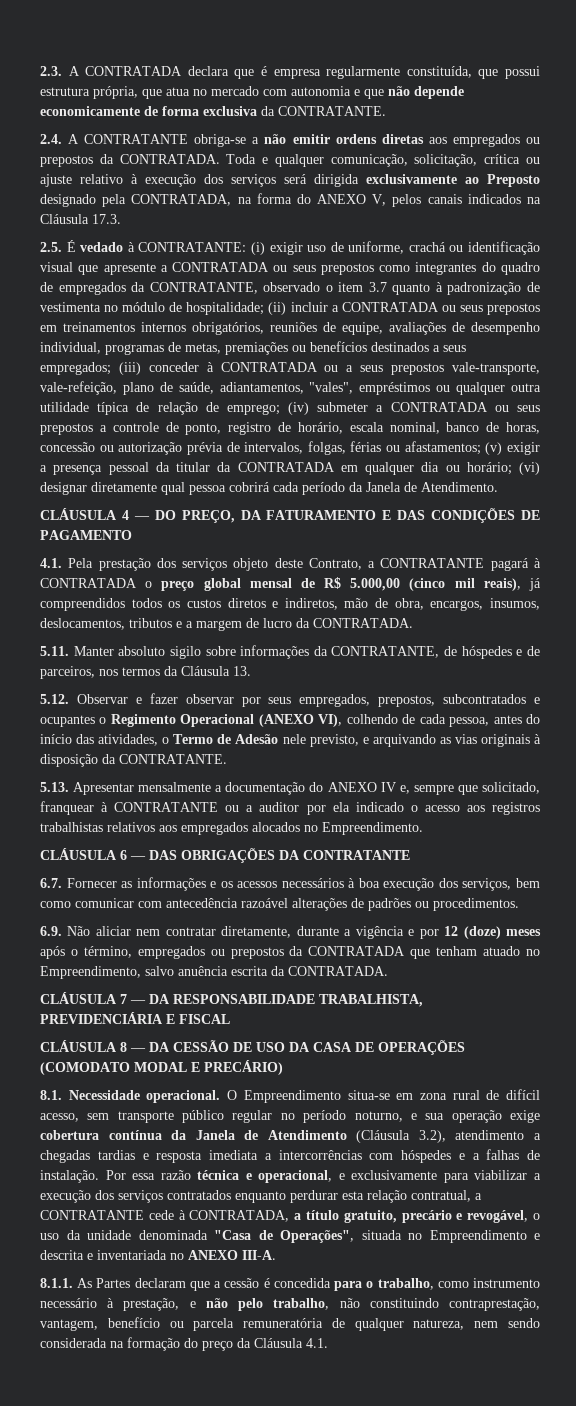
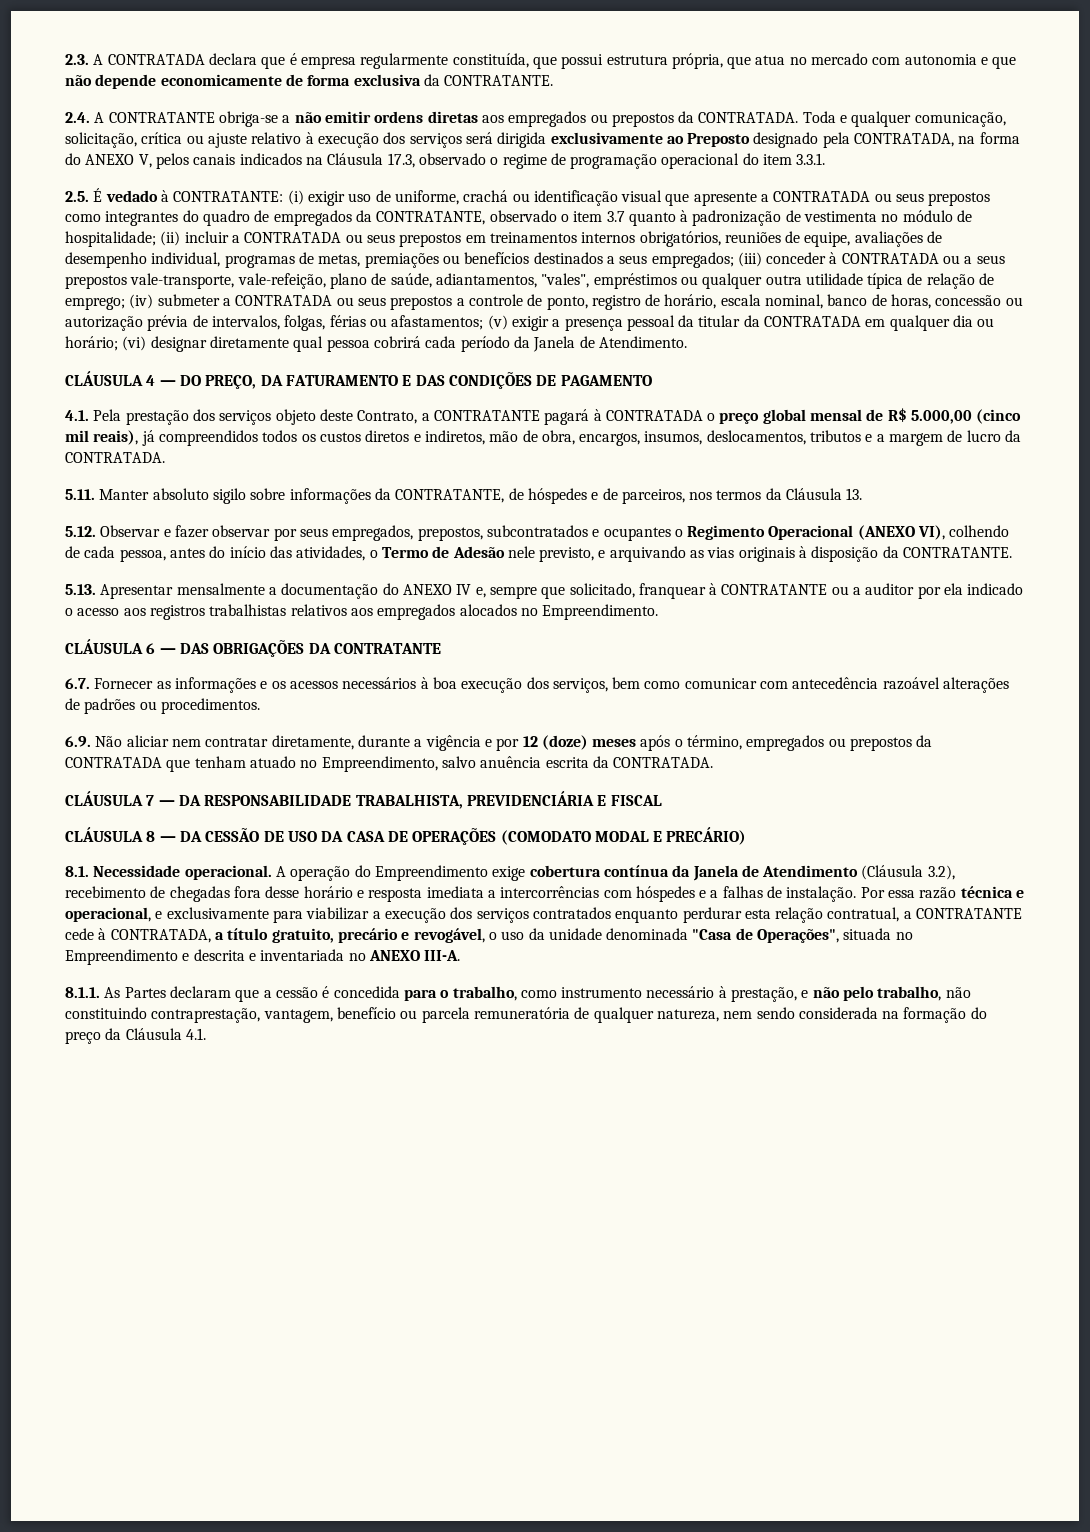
- Toda e qualquer comunicação, solicitação, crítica ou ajuste relativo à execução dos serviços será dirigida exclusivamente ao Preposto designado pela CONTRATADA, na forma do ANEXO V, pelos canais indicados na Cláusula 17.3.
+ Toda e qualquer comunicação, solicitação, crítica ou ajuste relativo à execução dos serviços será dirigida exclusivamente ao Preposto designado pela CONTRATADA, na forma do ANEXO V, pelos canais indicados na Cláusula 17.3, observado o regime de programação operacional do item 3.3.1.
- O Empreendimento situa-se em zona rural de difícil acesso, sem transporte público regular no período noturno, e sua operação exige cobertura contínua da Janela de Atendimento (Cláusula 3.2), atendimento a chegadas tardias e resposta imediata a intercorrências com hóspedes e a falhas de instalação.
+ A operação do Empreendimento exige cobertura contínua da Janela de Atendimento (Cláusula 3.2), recebimento de chegadas fora desse horário e resposta imediata a intercorrências com hóspedes e a falhas de instalação.

